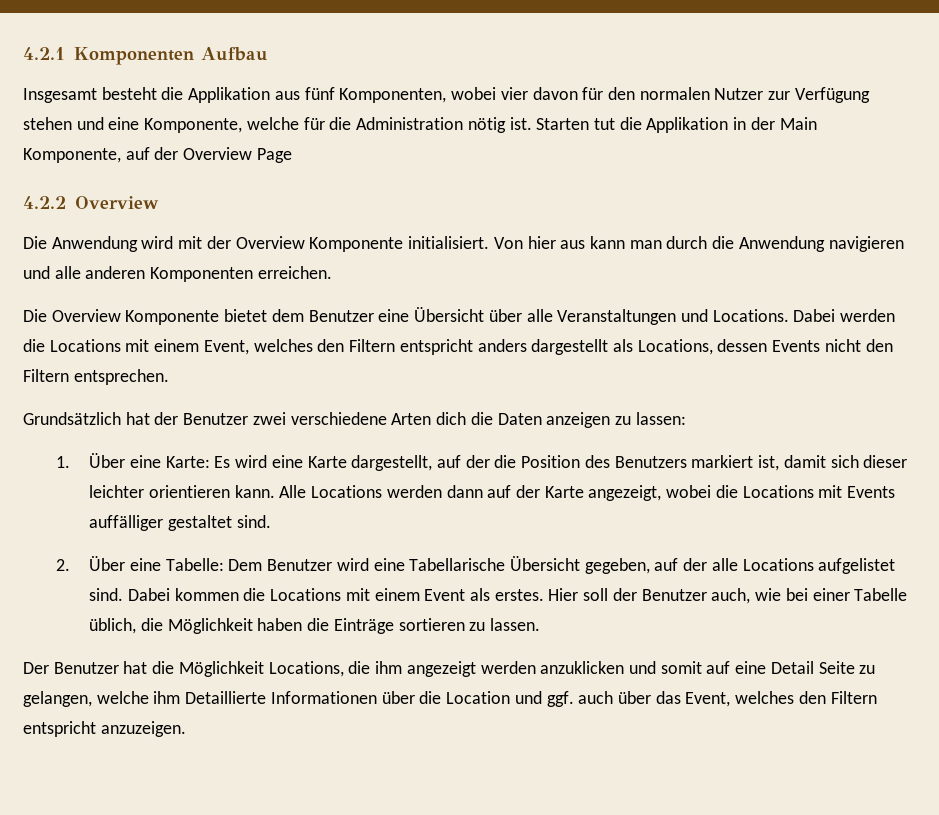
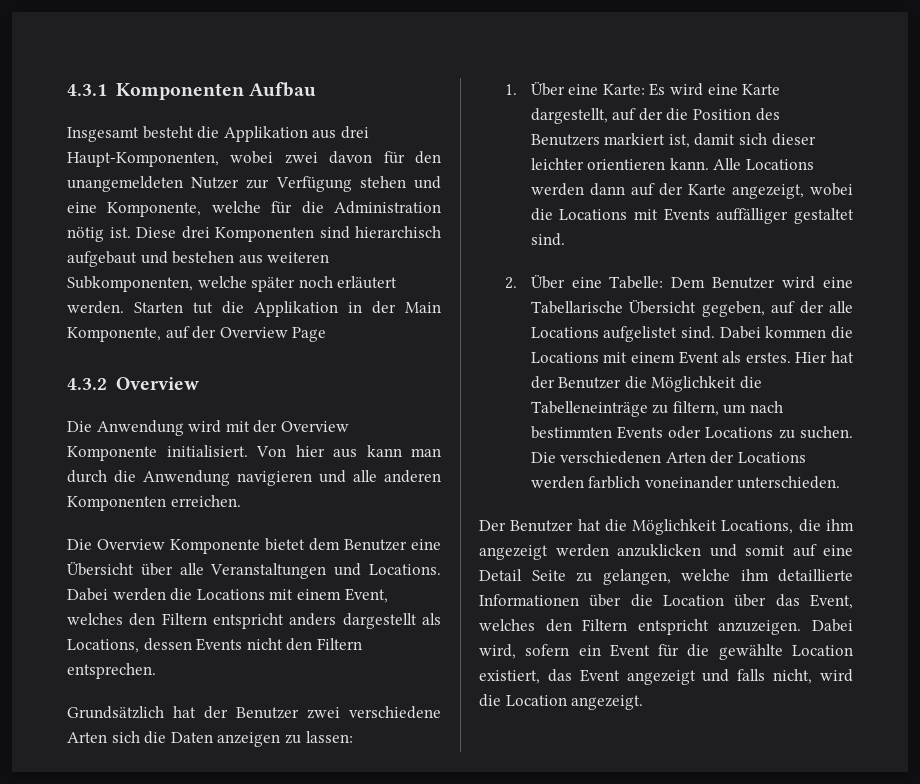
- 4.2.1 Komponenten Aufbau
+ 4.3.1 Komponenten Aufbau
- Insgesamt besteht die Applikation aus fünf Komponenten, wobei vier davon für den normalen Nutzer zur Verfügung stehen und eine Komponente, welche für die Administration nötig ist.
+ Insgesamt besteht die Applikation aus drei Haupt-Komponenten, wobei zwei davon für den unangemeldeten Nutzer zur Verfügung stehen und eine Komponente, welche für die Administration nötig ist.
+ Diese drei Komponenten sind hierarchisch aufgebaut und bestehen aus weiteren Subkomponenten, welche später noch erläutert werden.
- 4.2.2 Overview
+ 4.3.2 Overview
- Grundsätzlich hat der Benutzer zwei verschiedene Arten dich die Daten anzeigen zu lassen:
+ Grundsätzlich hat der Benutzer zwei verschiedene Arten sich die Daten anzeigen zu lassen:
- Hier soll der Benutzer auch, wie bei einer Tabelle üblich, die Möglichkeit haben die Einträge sortieren zu lassen.
+ Hier hat der Benutzer die Möglichkeit die Tabelleneinträge zu filtern, um nach bestimmten Events oder Locations zu suchen. Die verschiedenen Arten der Locations werden farblich voneinander unterschieden.
- Der Benutzer hat die Möglichkeit Locations, die ihm angezeigt werden anzuklicken und somit auf eine Detail Seite zu gelangen, welche ihm Detaillierte Informationen über die Location und ggf. auch über das Event, welches den Filtern entspricht anzuzeigen.
+ Der Benutzer hat die Möglichkeit Locations, die ihm angezeigt werden anzuklicken und somit auf eine Detail Seite zu gelangen, welche ihm detaillierte Informationen über die Location über das Event, welches den Filtern entspricht anzuzeigen.
+ Dabei wird, sofern ein Event für die gewählte Location existiert, das Event angezeigt und falls nicht, wird die Location angezeigt.

